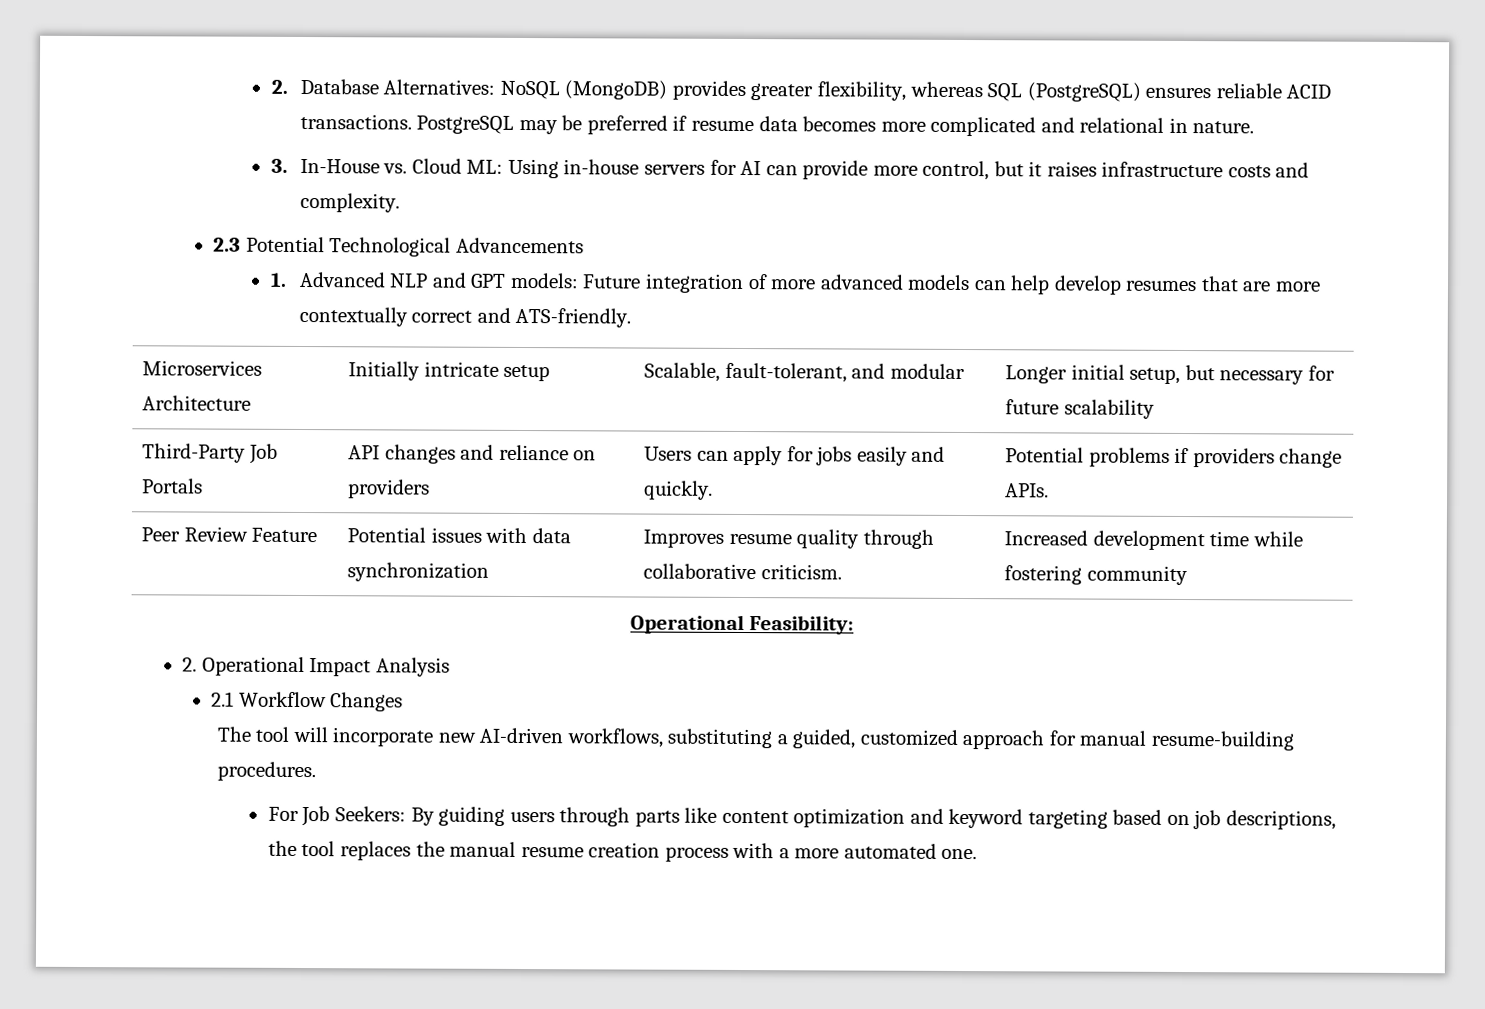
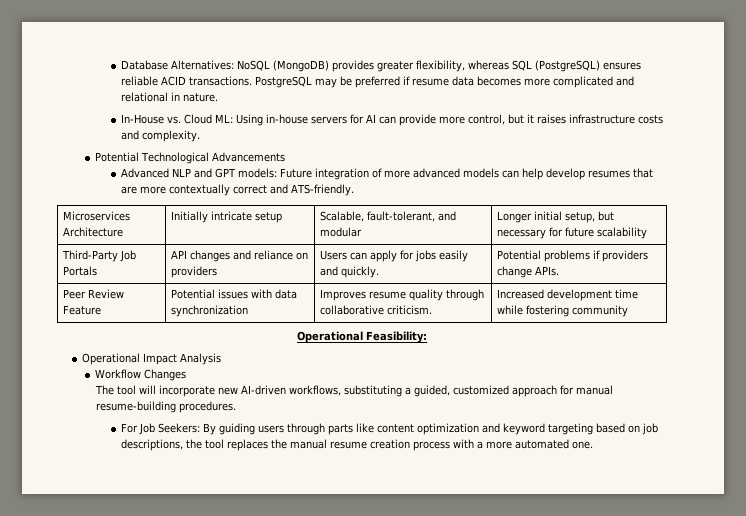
- 2. Database Alternatives: NoSQL (MongoDB) provides greater flexibility, whereas SQL (PostgreSQL) ensures reliable ACID transactions.
+ Database Alternatives: NoSQL (MongoDB) provides greater flexibility, whereas SQL (PostgreSQL) ensures reliable ACID transactions.
- 3. In-House vs. Cloud ML: Using in-house servers for AI can provide more control, but it raises infrastructure costs and complexity.
+ In-House vs. Cloud ML: Using in-house servers for AI can provide more control, but it raises infrastructure costs and complexity.
- 2.3 Potential Technological Advancements
+ Potential Technological Advancements
- 1. Advanced NLP and GPT models: Future integration of more advanced models can help develop resumes that are more contextually correct and ATS-friendly.
+ Advanced NLP and GPT models: Future integration of more advanced models can help develop resumes that are more contextually correct and ATS-friendly.
- 2. Operational Impact Analysis
+ Operational Impact Analysis
- 2.1 Workflow Changes
+ Workflow Changes

